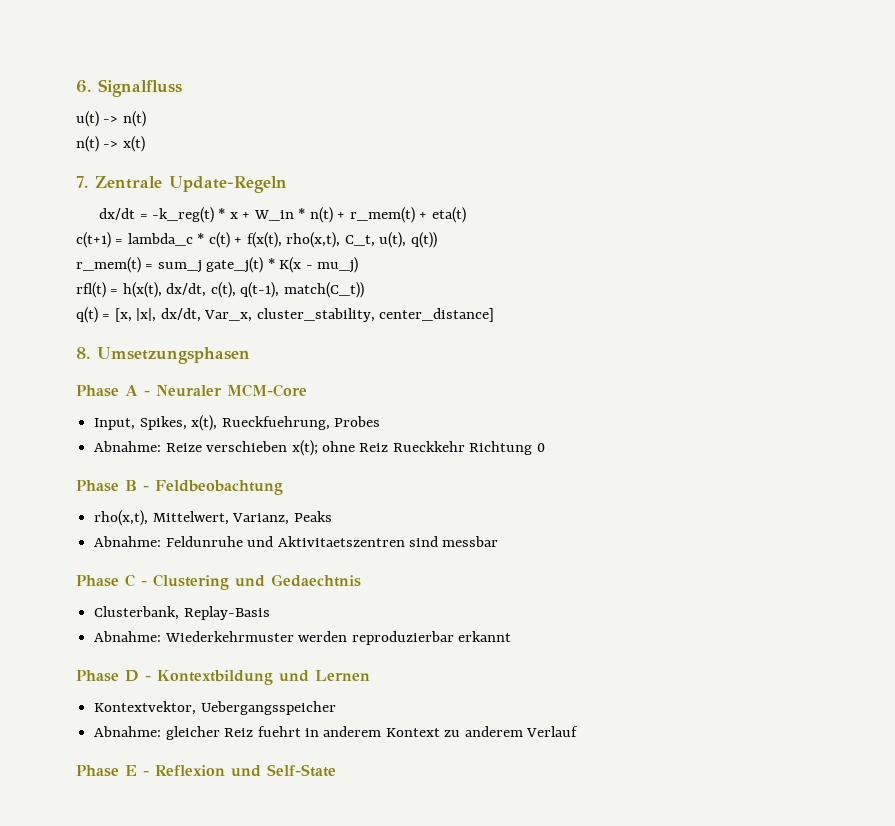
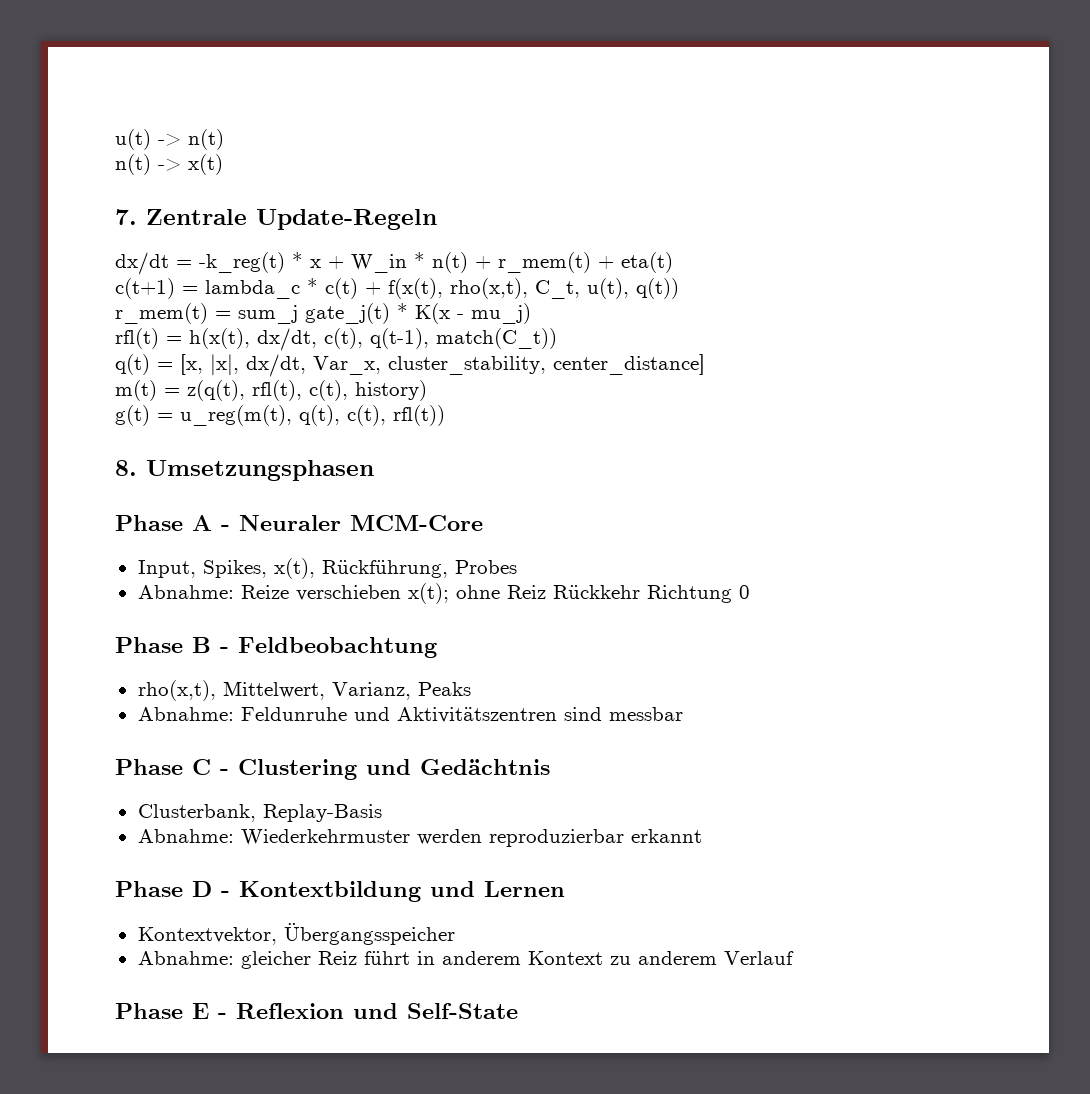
- 6. Signalfluss
+ m(t) = z(q(t), rfl(t), c(t), history)
+ g(t) = u_reg(m(t), q(t), c(t), rfl(t))
- Input, Spikes, x(t), Rueckfuehrung, Probes
+ Input, Spikes, x(t), Rückführung, Probes
- Abnahme: Reize verschieben x(t); ohne Reiz Rueckkehr Richtung 0
+ Abnahme: Reize verschieben x(t); ohne Reiz Rückkehr Richtung 0
- Abnahme: Feldunruhe und Aktivitaetszentren sind messbar
+ Abnahme: Feldunruhe und Aktivitätszentren sind messbar
- Phase C - Clustering und Gedaechtnis
+ Phase C - Clustering und Gedächtnis
- Kontextvektor, Uebergangsspeicher
+ Kontextvektor, Übergangsspeicher
- Abnahme: gleicher Reiz fuehrt in anderem Kontext zu anderem Verlauf
+ Abnahme: gleicher Reiz führt in anderem Kontext zu anderem Verlauf

